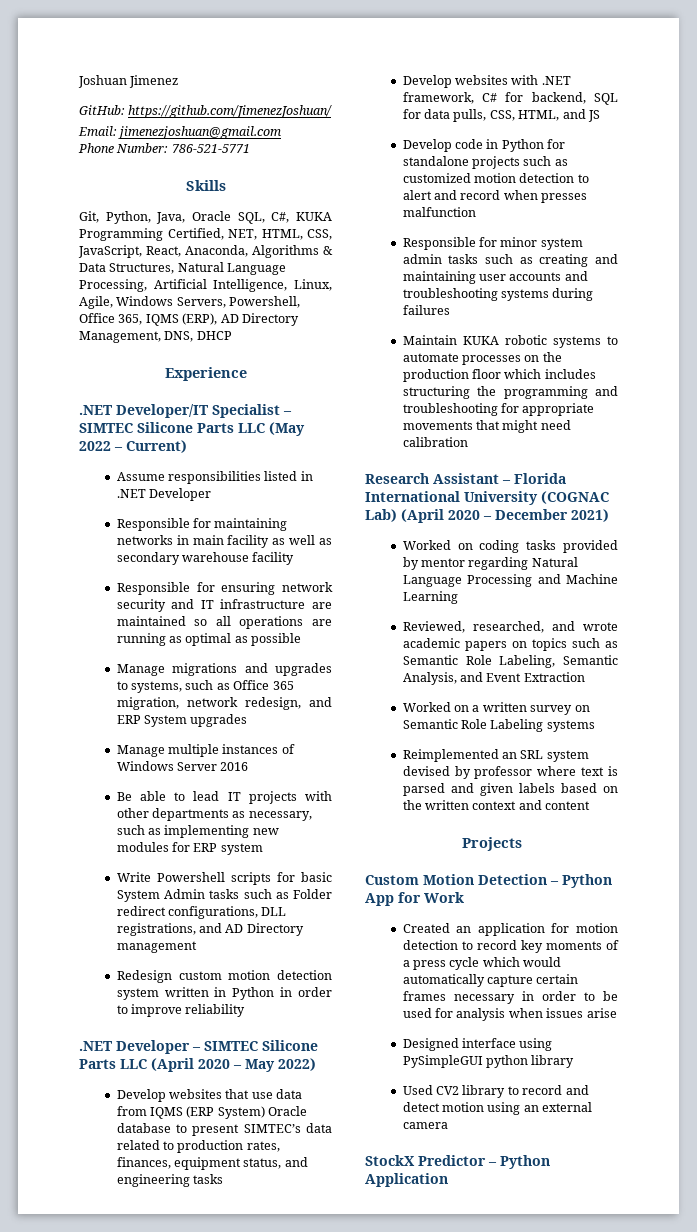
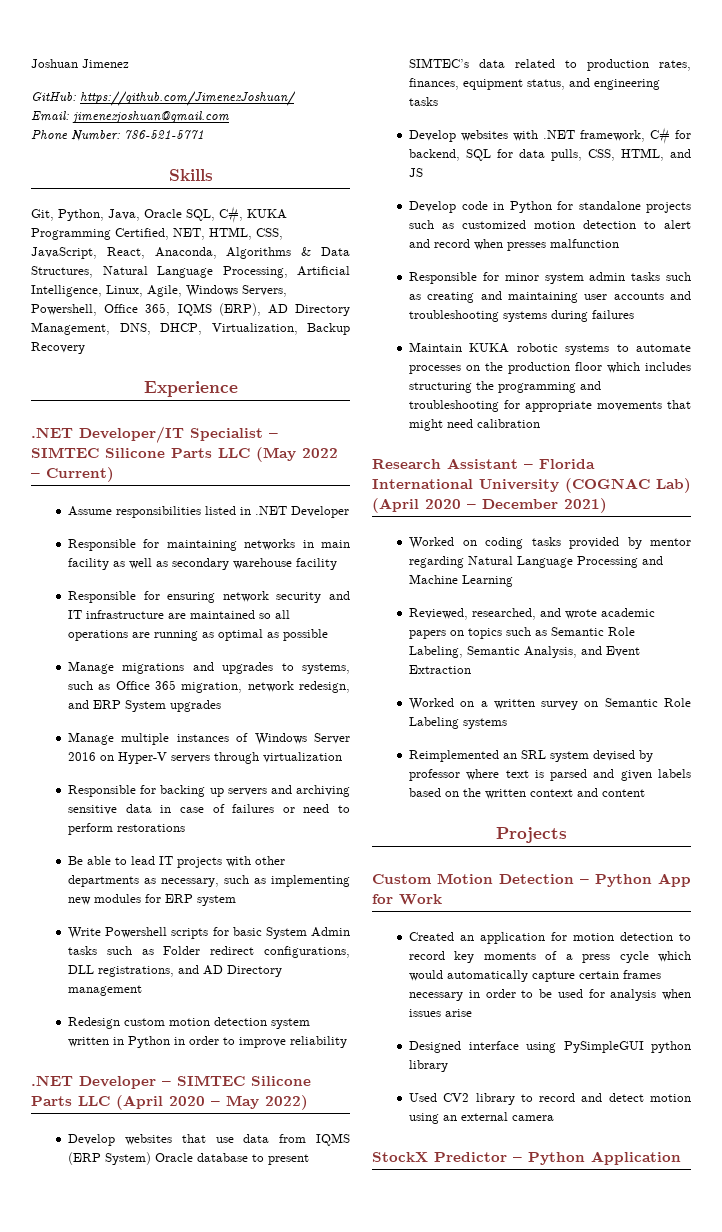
- Git, Python, Java, Oracle SQL, C#, KUKA Programming Certified, NET, HTML, CSS, JavaScript, React, Anaconda, Algorithms & Data Structures, Natural Language Processing, Artificial Intelligence, Linux, Agile, Windows Servers, Powershell, Office 365, IQMS (ERP), AD Directory Management, DNS, DHCP
+ Git, Python, Java, Oracle SQL, C#, KUKA Programming Certified, NET, HTML, CSS, JavaScript, React, Anaconda, Algorithms & Data Structures, Natural Language Processing, Artificial Intelligence, Linux, Agile, Windows Servers, Powershell, Office 365, IQMS (ERP), AD Directory Management, DNS, DHCP, Virtualization, Backup Recovery
- Manage multiple instances of Windows Server 2016
+ Manage multiple instances of Windows Server 2016 on Hyper-V servers through virtualization
+ Responsible for backing up servers and archiving sensitive data in case of failures or need to perform restorations

